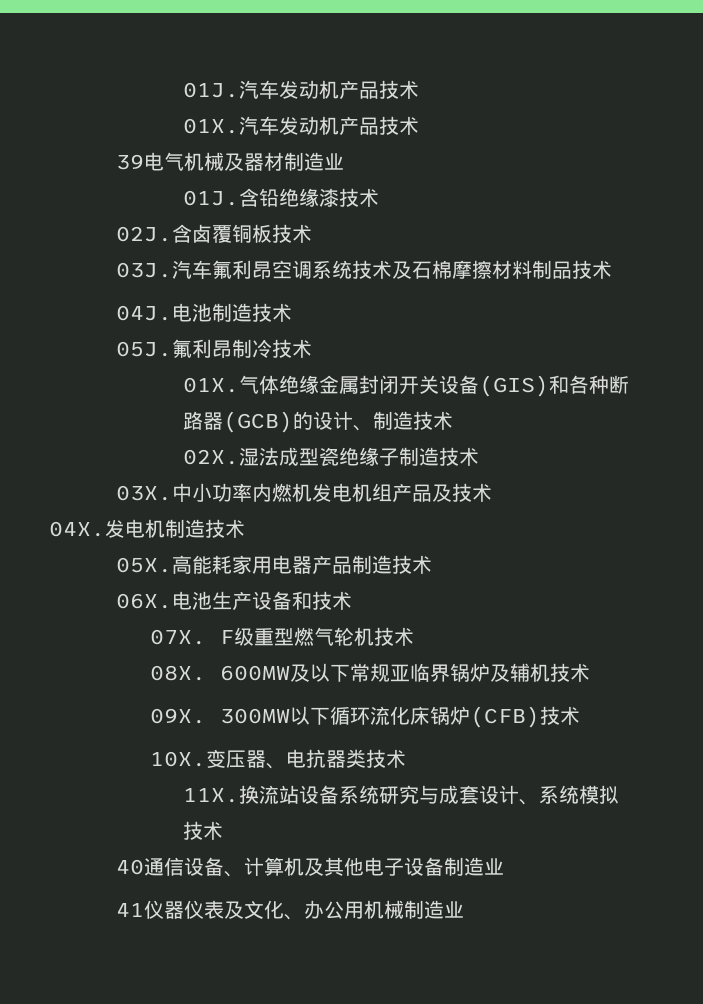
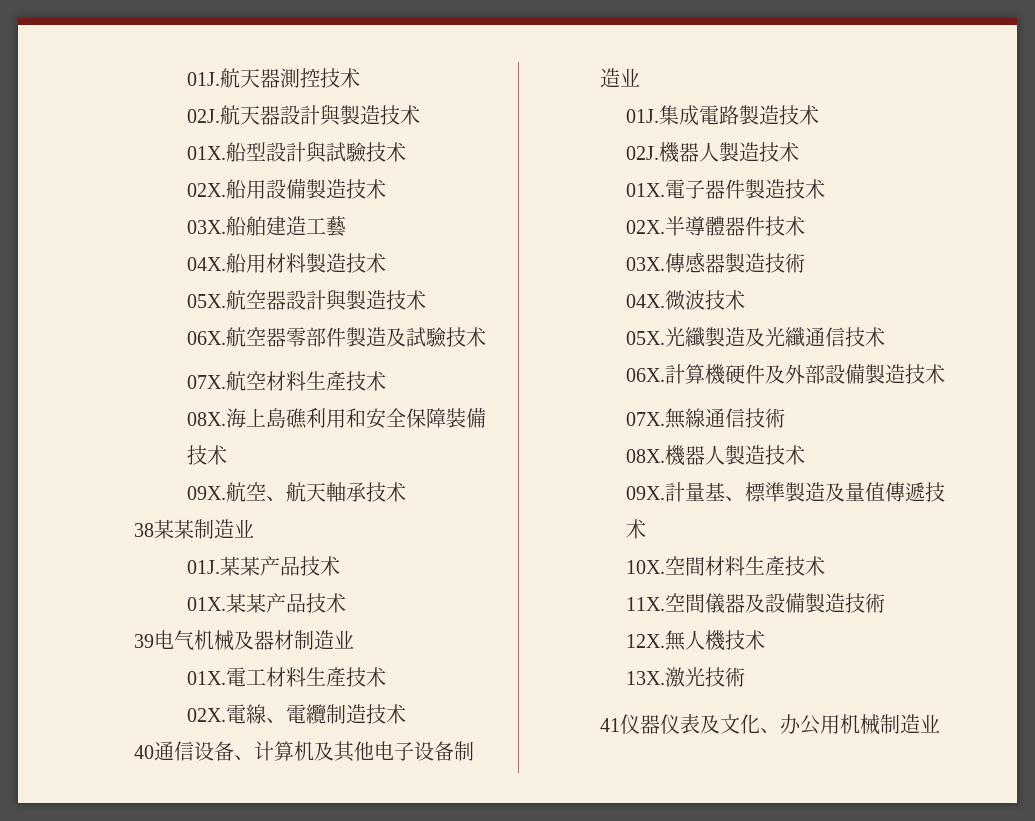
- 01J.汽车发动机产品技术
+ 01J.航天器測控技术
+ 02J.航天器設計與製造技术
+ 01X.船型設計與試驗技术
+ 02X.船用設備製造技术
+ 03X.船舶建造工藝
+ 04X.船用材料製造技术
+ 05X.航空器設計與製造技术
+ 06X.航空器零部件製造及試驗技术
+ 07X.航空材料生產技术
+ 08X.海上島礁利用和安全保障裝備技术
+ 09X.航空、航天軸承技术
+ 38某某制造业
+ 01J.某某产品技术
- 01X.汽车发动机产品技术
+ 01X.某某产品技术
- 01J.含铅绝缘漆技术
- 02J.含卤覆铜板技术
- 03J.汽车氟利昂空调系统技术及石棉摩擦材料制品技术
- 04J.电池制造技术
- 05J.氟利昂制冷技术
- 01X.气体绝缘金属封闭开关设备(GIS)和各种断路器(GCB)的设计、制造技术
- 02X.湿法成型瓷绝缘子制造技术
- 03X.中小功率内燃机发电机组产品及技术
- 04X.发电机制造技术
- 05X.高能耗家用电器产品制造技术
- 06X.电池生产设备和技术
- 07X. F级重型燃气轮机技术
- 08X. 600MW及以下常规亚临界锅炉及辅机技术
- 09X. 300MW以下循环流化床锅炉(CFB)技术
- 10X.变压器、电抗器类技术
- 11X.换流站设备系统研究与成套设计、系统模拟技术
+ 01X.電工材料生產技术
+ 02X.電線、電纜制造技术
+ 01J.集成電路製造技术
+ 02J.機器人製造技术
+ 01X.電子器件製造技术
+ 02X.半導體器件技术
+ 03X.傳感器製造技術
+ 04X.微波技术
+ 05X.光纖製造及光纖通信技术
+ 06X.計算機硬件及外部設備製造技术
+ 07X.無線通信技術
+ 08X.機器人製造技术
+ 09X.計量基、標準製造及量值傳遞技术
+ 10X.空間材料生產技术
+ 11X.空間儀器及設備製造技術
+ 12X.無人機技术
+ 13X.激光技術

